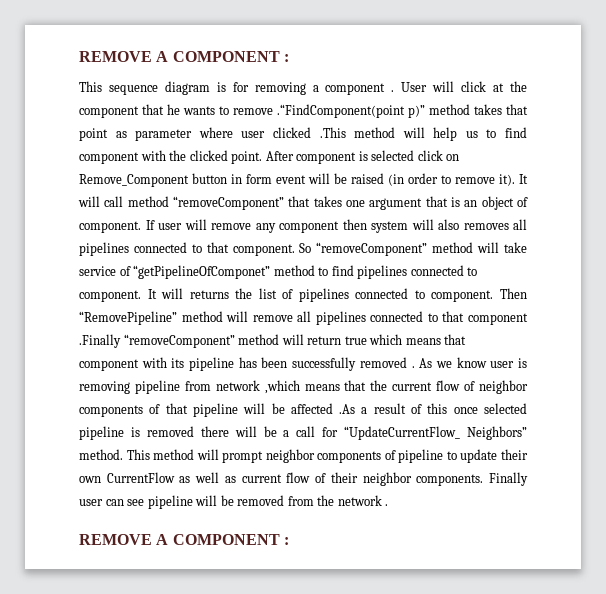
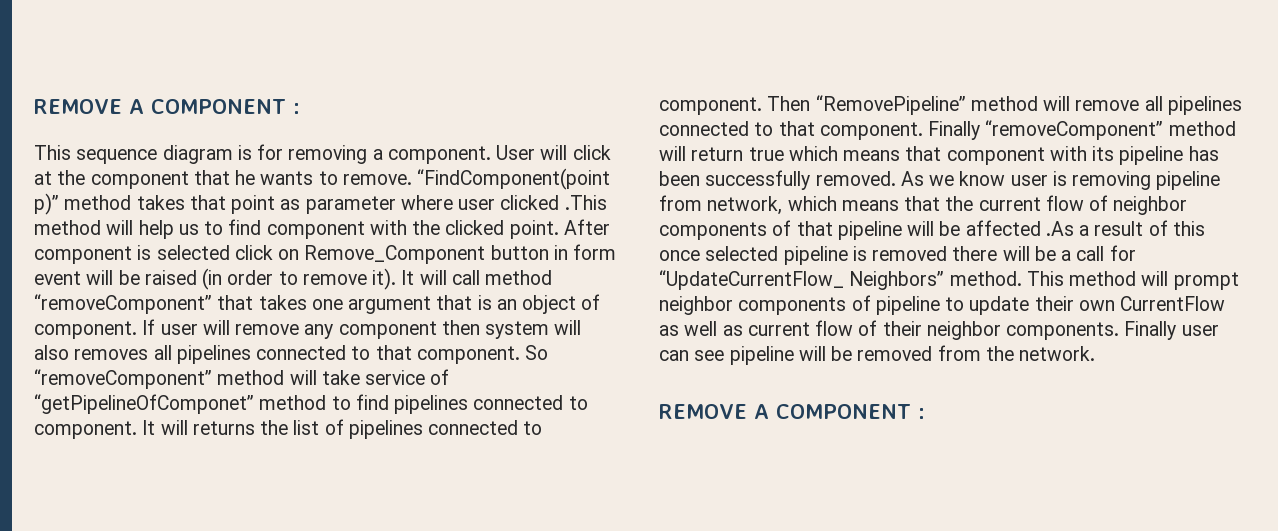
- This sequence diagram is for removing a component .
+ This sequence diagram is for removing a component.
- User will click at the component that he wants to remove .“FindComponent(point p)” method takes that point as parameter where user clicked .This method will help us to find component with the clicked point.
+ User will click at the component that he wants to remove. “FindComponent(point p)” method takes that point as parameter where user clicked .This method will help us to find component with the clicked point.
- Then “RemovePipeline” method will remove all pipelines connected to that component .Finally “removeComponent” method will return true which means that component with its pipeline has been successfully removed .
+ Then “RemovePipeline” method will remove all pipelines connected to that component. Finally “removeComponent” method will return true which means that component with its pipeline has been successfully removed.
- As we know user is removing pipeline from network ,which means that the current flow of neighbor components of that pipeline will be affected .As a result of this once selected pipeline is removed there will be a call for “UpdateCurrentFlow_ Neighbors” method.
+ As we know user is removing pipeline from network, which means that the current flow of neighbor components of that pipeline will be affected .As a result of this once selected pipeline is removed there will be a call for “UpdateCurrentFlow_ Neighbors” method.
- Finally user can see pipeline will be removed from the network .
+ Finally user can see pipeline will be removed from the network.

